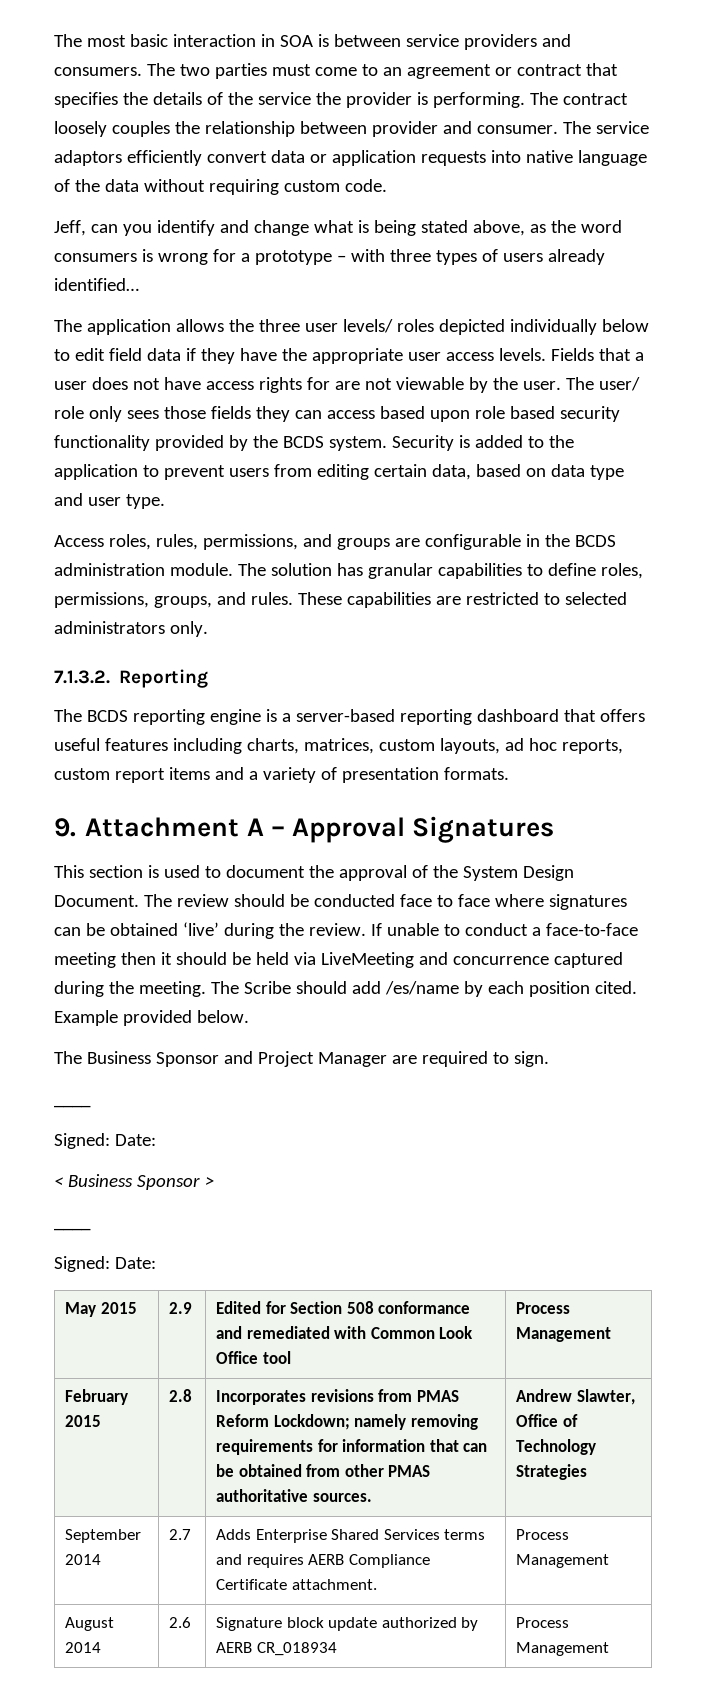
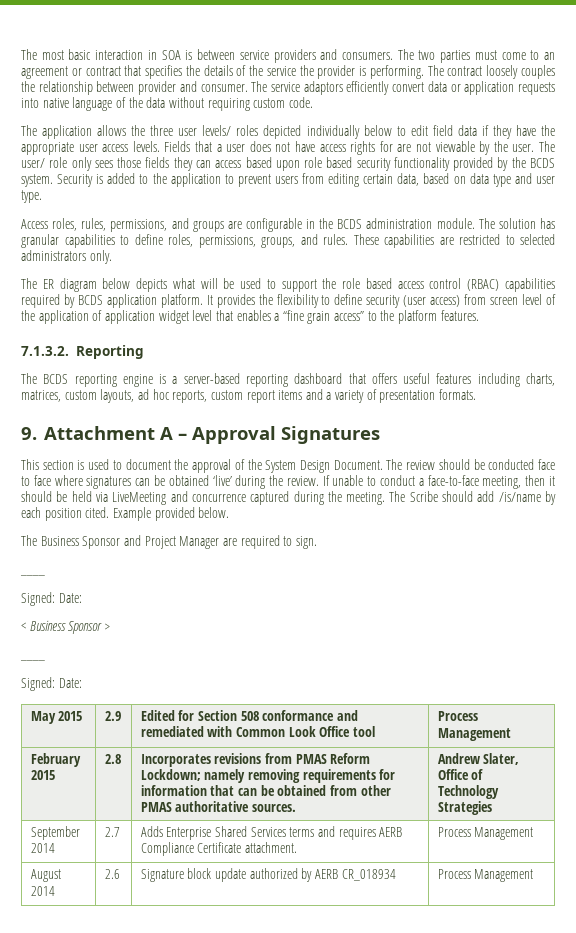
- Jeff, can you identify and change what is being stated above, as the word consumers is wrong for a prototype – with three types of users already identified…
+ The ER diagram below depicts what will be used to support the role based access control (RBAC) capabilities required by BCDS application platform. It provides the flexibility to define security (user access) from screen level of the application of application widget level that enables a “fine grain access” to the platform features.
- If unable to conduct a face-to-face meeting then it should be held via LiveMeeting and concurrence captured during the meeting.
+ If unable to conduct a face-to-face meeting, then it should be held via LiveMeeting and concurrence captured during the meeting.
- The Scribe should add /es/name by each position cited.
+ The Scribe should add /is/name by each position cited.
- February 2015 | 2.8 | Incorporates revisions from PMAS Reform Lockdown; namely removing requirements for information that can be obtained from other PMAS authoritative sources. | Andrew Slawter, Office of Technology Strategies
+ February 2015 | 2.8 | Incorporates revisions from PMAS Reform Lockdown; namely removing requirements for information that can be obtained from other PMAS authoritative sources. | Andrew Slater, Office of Technology Strategies

